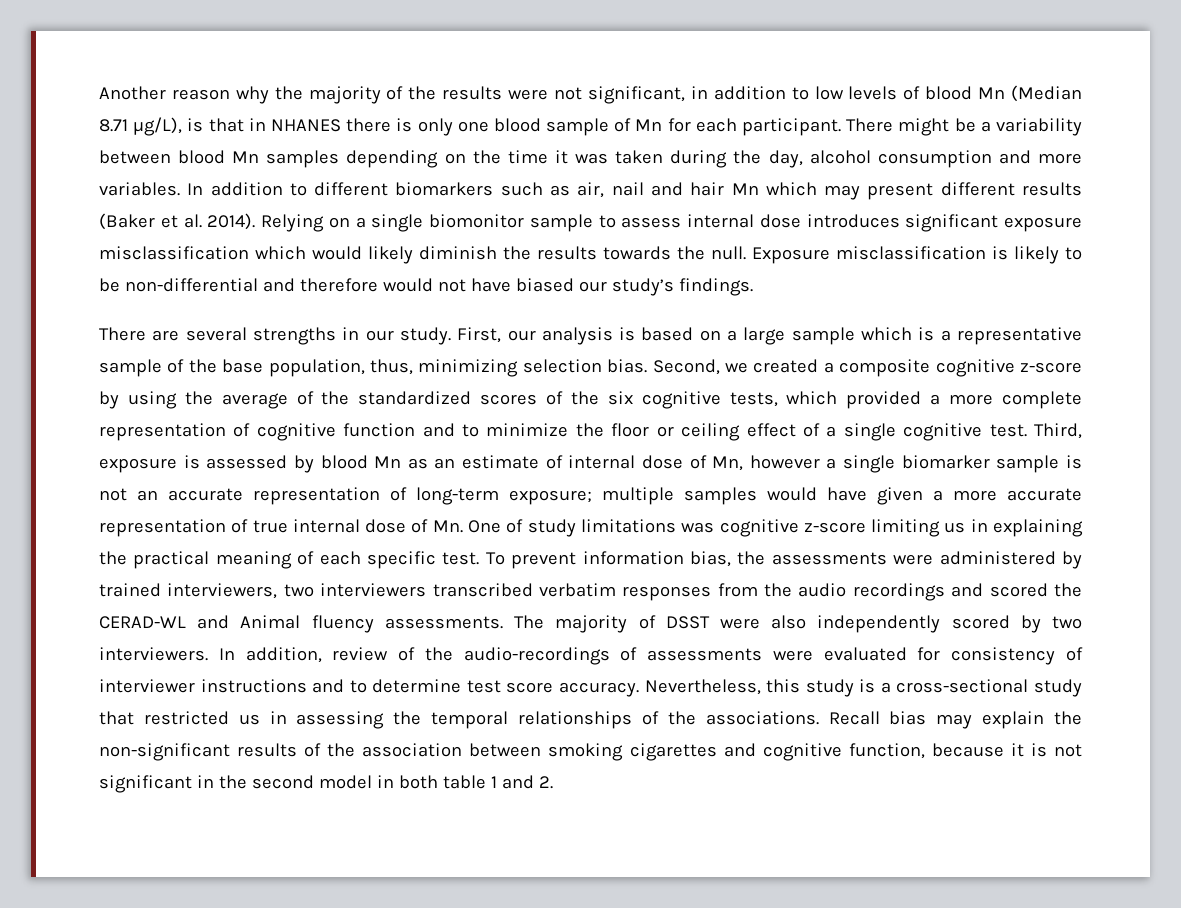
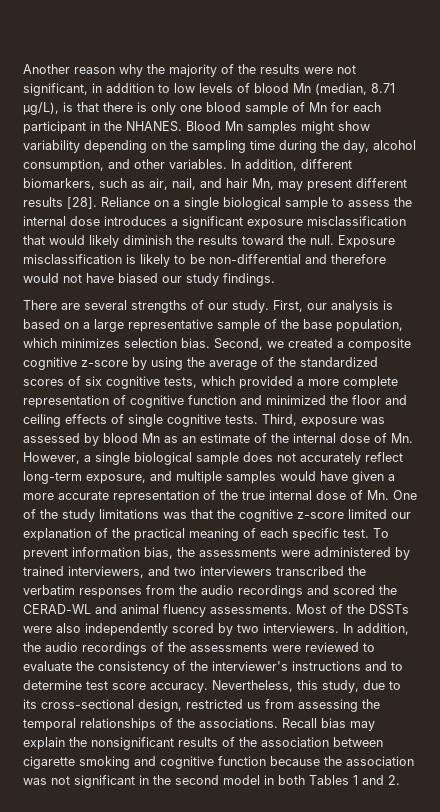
- Another reason why the majority of the results were not significant, in addition to low levels of blood Mn (Median 8.71 μg/L), is that in NHANES there is only one blood sample of Mn for each participant. There might be a variability between blood Mn samples depending on the time it was taken during the day, alcohol consumption and more variables. In addition to different biomarkers such as air, nail and hair Mn which may present different results (Baker et al. 2014). Relying on a single biomonitor sample to assess internal dose introduces significant exposure misclassification which would likely diminish the results towards the null.
+ Another reason why the majority of the results were not significant, in addition to low levels of blood Mn (median, 8.71 μg/L), is that there is only one blood sample of Mn for each participant in the NHANES. Blood Mn samples might show variability depending on the sampling time during the day, alcohol consumption, and other variables. In addition, different biomarkers, such as air, nail, and hair Mn, may present different results [28]. Reliance on a single biological sample to assess the internal dose introduces a significant exposure misclassification that would likely diminish the results toward the null.
- Exposure misclassification is likely to be non-differential and therefore would not have biased our study’s findings.
+ Exposure misclassification is likely to be non-differential and therefore would not have biased our study findings.
- There are several strengths in our study.
+ There are several strengths of our study.
- First, our analysis is based on a large sample which is a representative sample of the base population, thus, minimizing selection bias.
+ First, our analysis is based on a large representative sample of the base population, which minimizes selection bias.
- Second, we created a composite cognitive z-score by using the average of the standardized scores of the six cognitive tests, which provided a more complete representation of cognitive function and to minimize the floor or ceiling effect of a single cognitive test.
+ Second, we created a composite cognitive z-score by using the average of the standardized scores of six cognitive tests, which provided a more complete representation of cognitive function and minimized the floor and ceiling effects of single cognitive tests.
- Third, exposure is assessed by blood Mn as an estimate of internal dose of Mn, however a single biomarker sample is not an accurate representation of long-term exposure; multiple samples would have given a more accurate representation of true internal dose of Mn. One of study limitations was cognitive z-score limiting us in explaining the practical meaning of each specific test.
+ Third, exposure was assessed by blood Mn as an estimate of the internal dose of Mn. However, a single biological sample does not accurately reflect long-term exposure, and multiple samples would have given a more accurate representation of the true internal dose of Mn. One of the study limitations was that the cognitive z-score limited our explanation of the practical meaning of each specific test.
- To prevent information bias, the assessments were administered by trained interviewers, two interviewers transcribed verbatim responses from the audio recordings and scored the CERAD-WL and Animal fluency assessments.
+ To prevent information bias, the assessments were administered by trained interviewers, and two interviewers transcribed the verbatim responses from the audio recordings and scored the CERAD-WL and animal fluency assessments.
- The majority of DSST were also independently scored by two interviewers.
+ Most of the DSSTs were also independently scored by two interviewers.
- In addition, review of the audio-recordings of assessments were evaluated for consistency of interviewer instructions and to determine test score accuracy.
+ In addition, the audio recordings of the assessments were reviewed to evaluate the consistency of the interviewer's instructions and to determine test score accuracy.
- Nevertheless, this study is a cross-sectional study that restricted us in assessing the temporal relationships of the associations.
+ Nevertheless, this study, due to its cross-sectional design, restricted us from assessing the temporal relationships of the associations.
- Recall bias may explain the non-significant results of the association between smoking cigarettes and cognitive function, because it is not significant in the second model in both table 1 and 2.
+ Recall bias may explain the nonsignificant results of the association between cigarette smoking and cognitive function because the association was not significant in the second model in both Tables 1 and 2.

